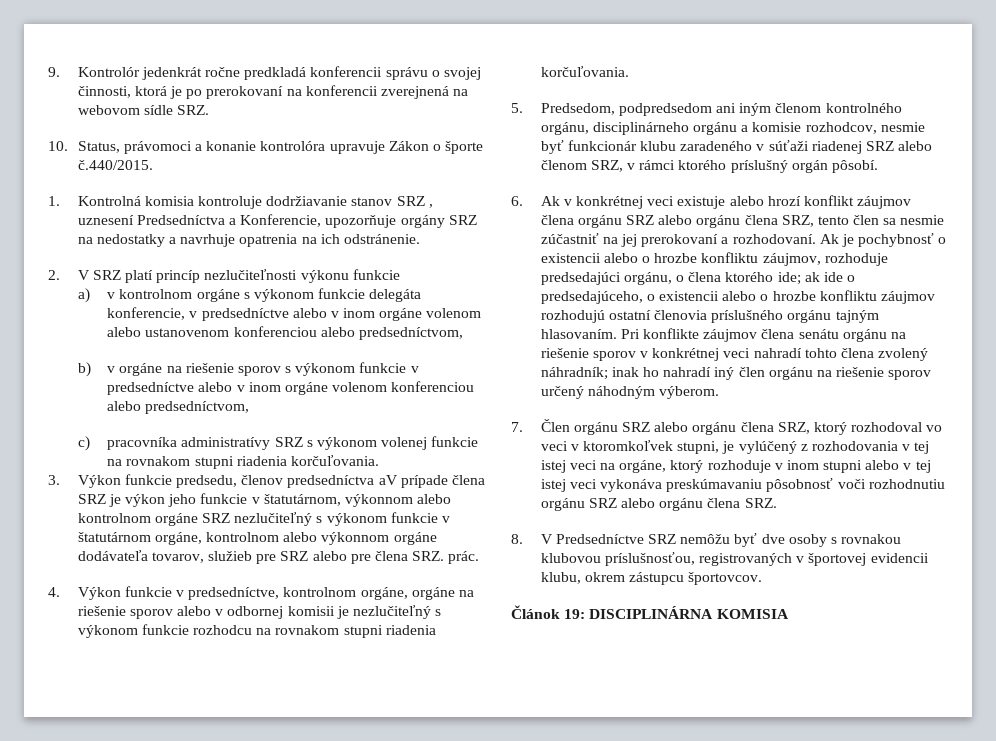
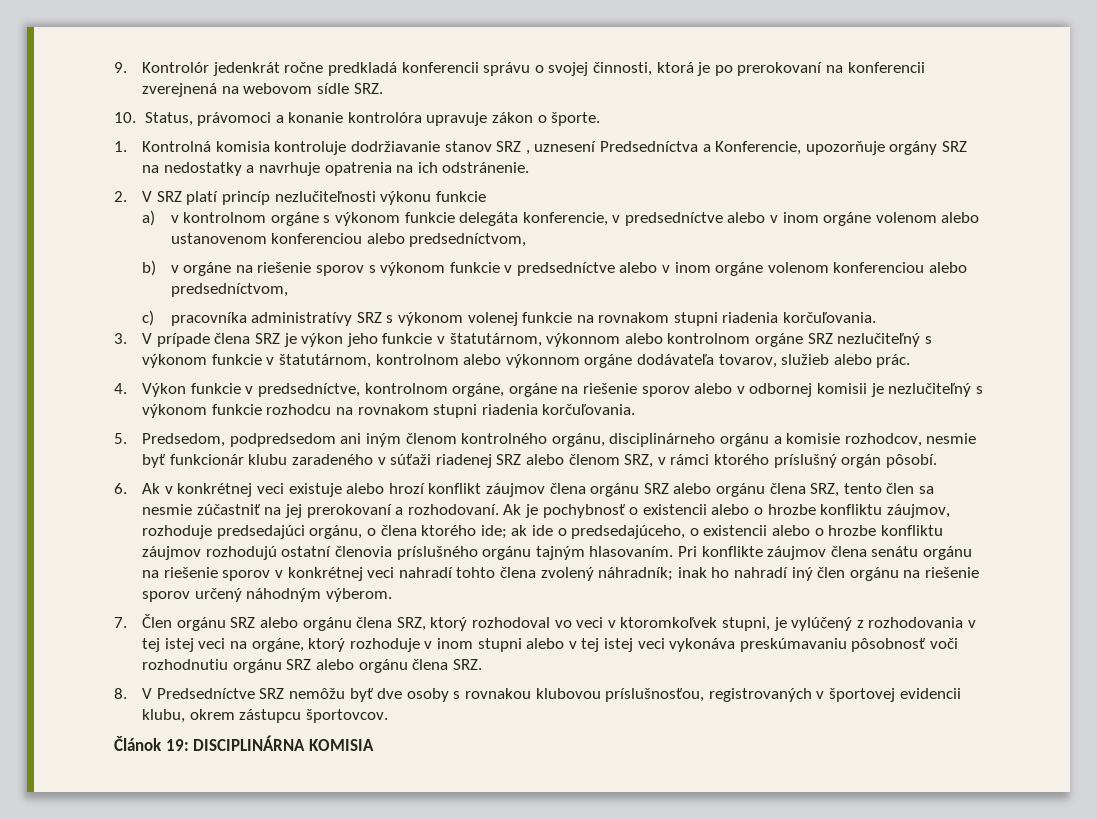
- 10. Status, právomoci a konanie kontrolóra upravuje Zákon o športe č.440/2015.
+ 10. Status, právomoci a konanie kontrolóra upravuje zákon o športe.
- 3. Výkon funkcie predsedu, členov predsedníctva aV prípade člena SRZ je výkon jeho funkcie v štatutárnom, výkonnom alebo kontrolnom orgáne SRZ nezlučiteľný s výkonom funkcie v štatutárnom orgáne, kontrolnom alebo výkonnom orgáne dodávateľa tovarov, služieb pre SRZ alebo pre člena SRZ. prác.
+ 3. V prípade člena SRZ je výkon jeho funkcie v štatutárnom, výkonnom alebo kontrolnom orgáne SRZ nezlučiteľný s výkonom funkcie v štatutárnom, kontrolnom alebo výkonnom orgáne dodávateľa tovarov, služieb alebo prác.

